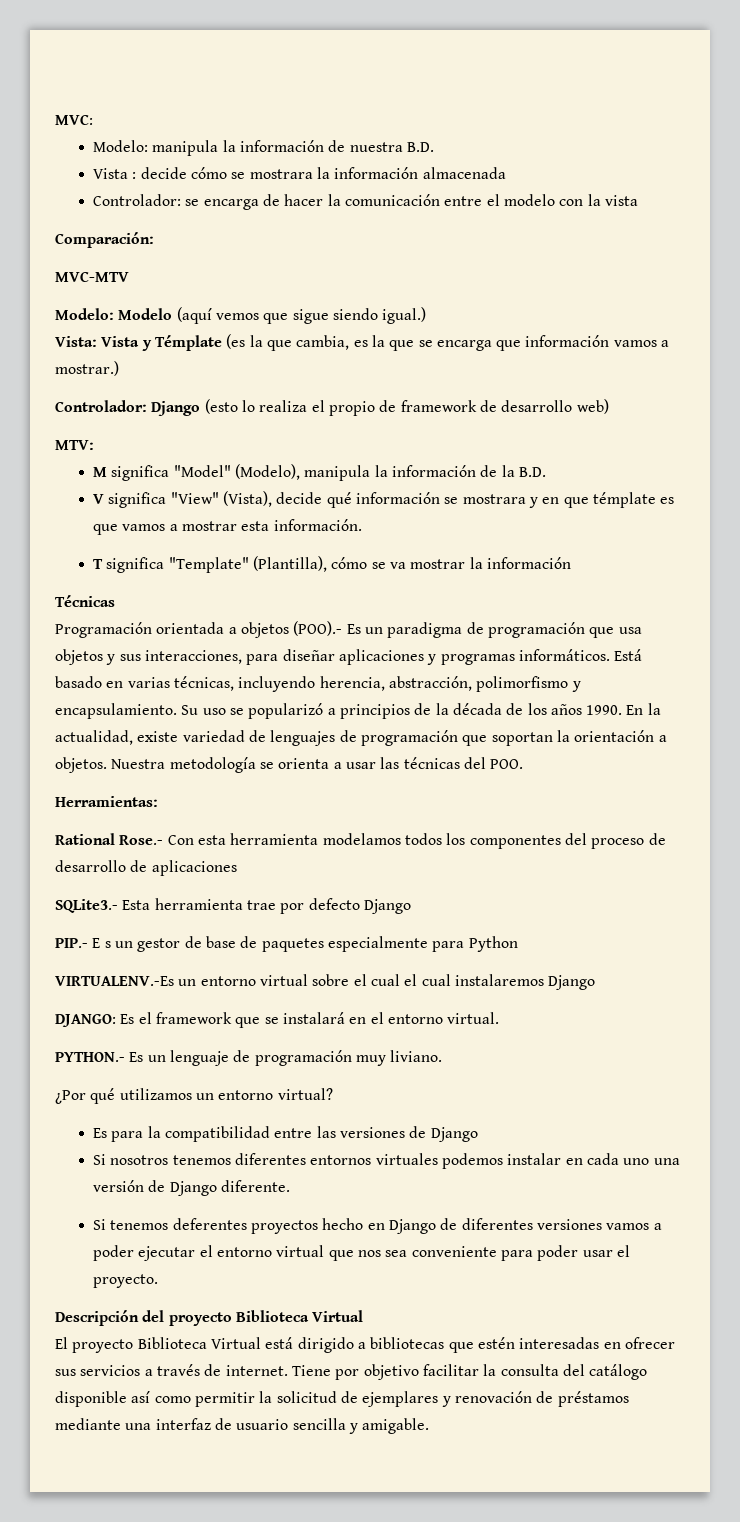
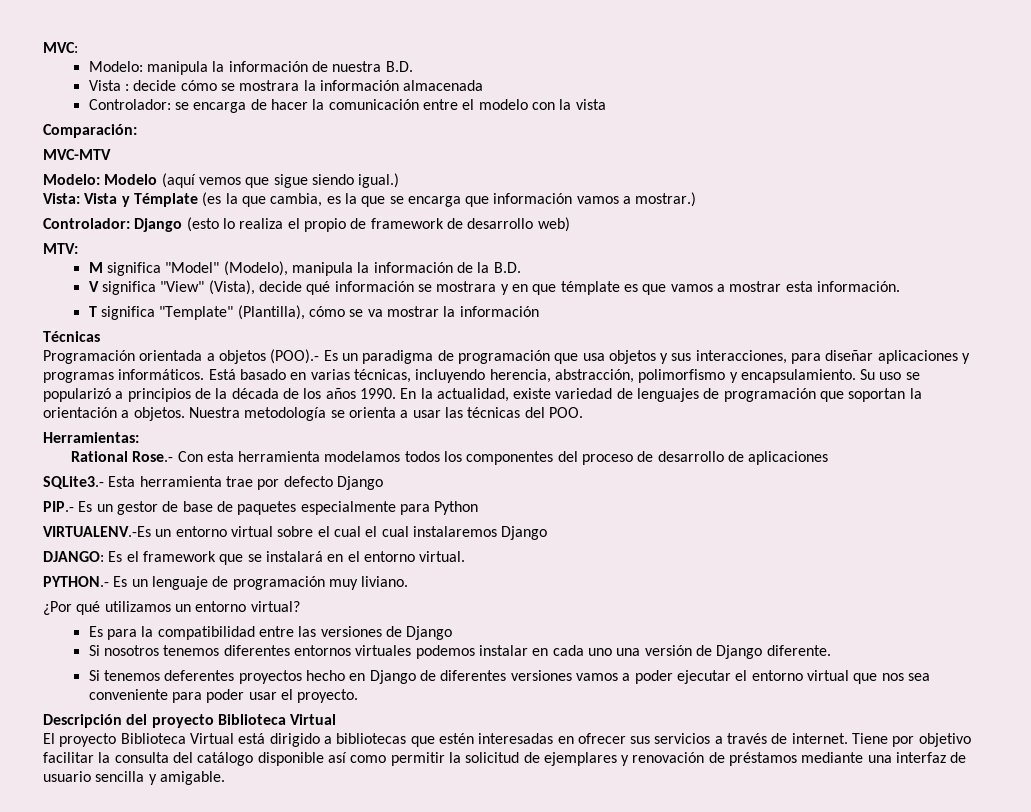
- PIP.- E s un gestor de base de paquetes especialmente para Python
+ PIP.- Es un gestor de base de paquetes especialmente para Python

